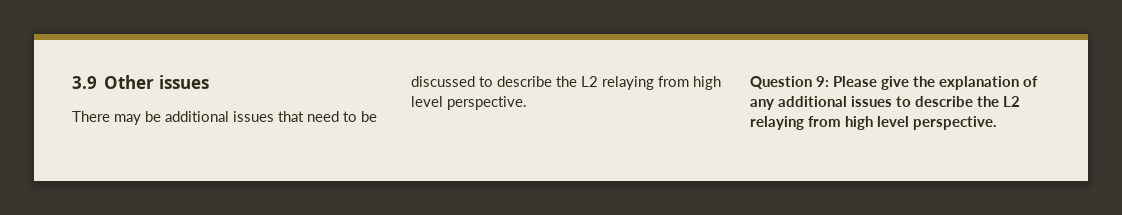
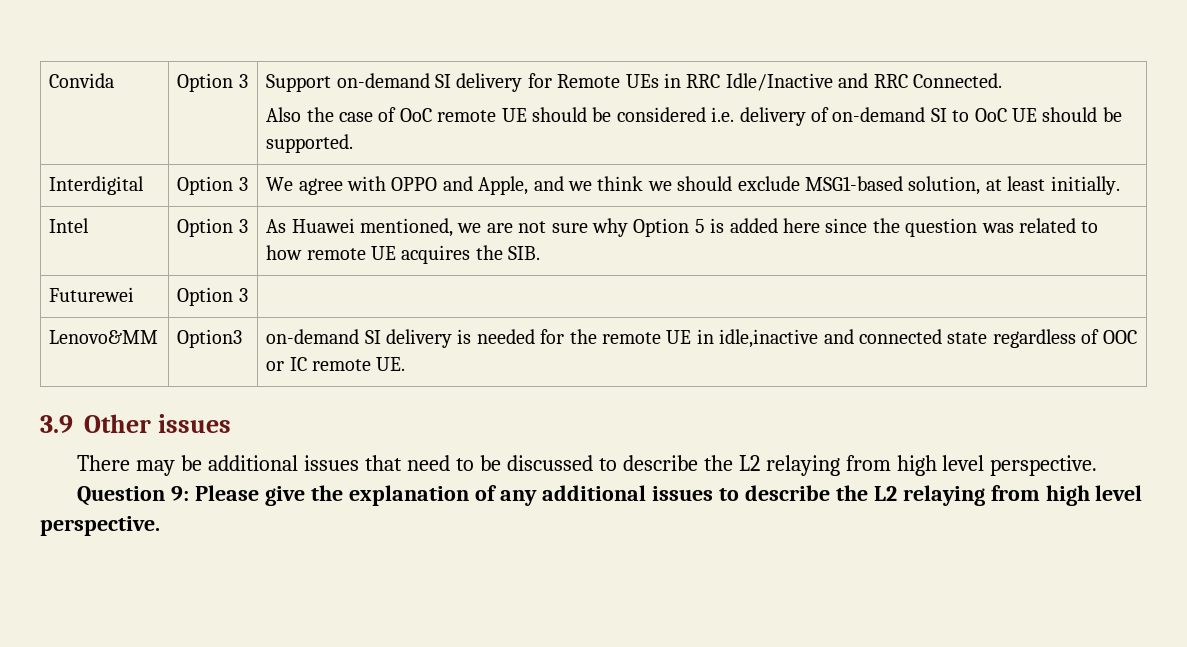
+ Convida | Option 3 | Support on-demand SI delivery for Remote UEs in RRC Idle/Inactive and RRC Connected.
+ Also the case of OoC remote UE should be considered i.e. delivery of on-demand SI to OoC UE should be supported.
+ Interdigital | Option 3 | We agree with OPPO and Apple, and we think we should exclude MSG1-based solution, at least initially.
+ Intel | Option 3 | As Huawei mentioned, we are not sure why Option 5 is added here since the question was related to how remote UE acquires the SIB.
+ Futurewei | Option 3 |
+ Lenovo&MM | Option3 | on-demand SI delivery is needed for the remote UE in idle,inactive and connected state regardless of OOC or IC remote UE.

